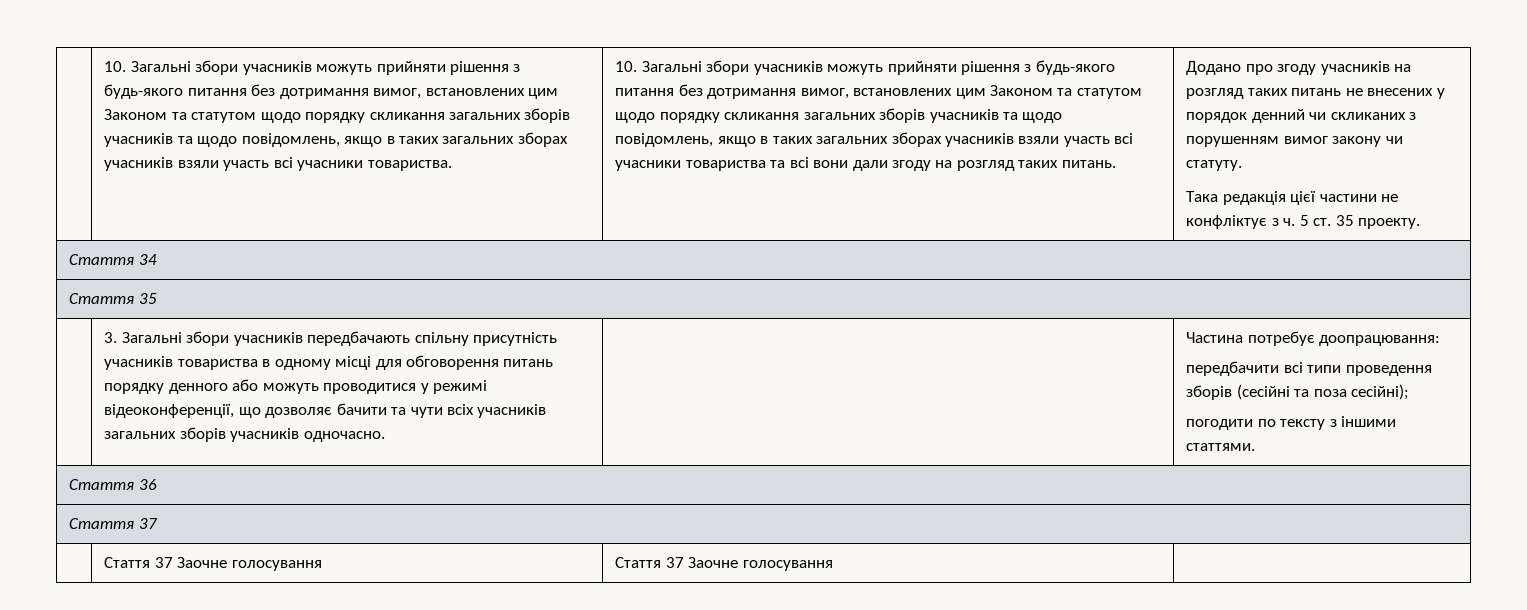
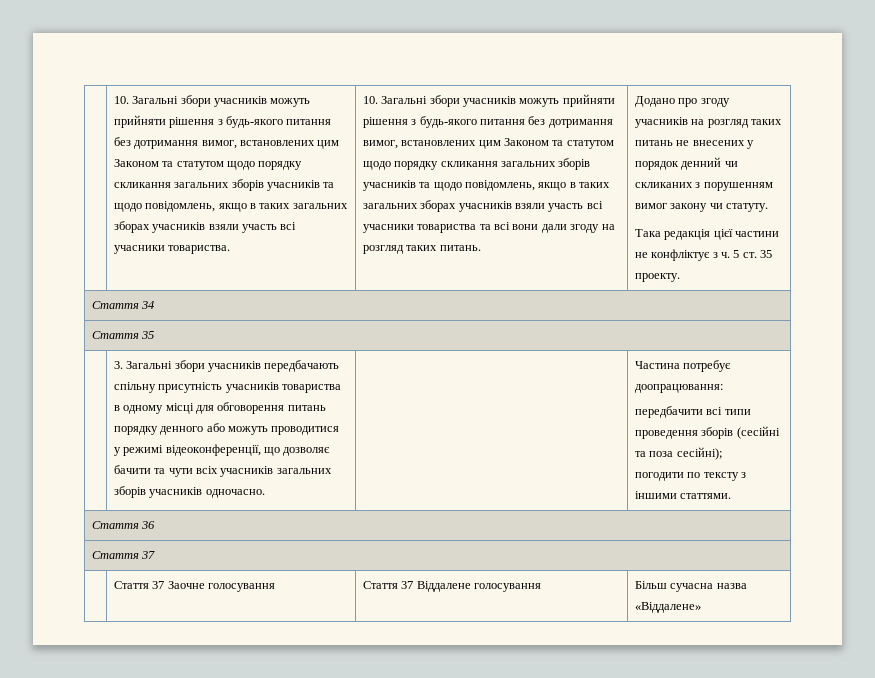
- | Стаття 37 Заочне голосування | Стаття 37 Заочне голосування |
+ | Стаття 37 Заочне голосування | Стаття 37 Віддалене голосування | Більш сучасна назва «Віддалене»

